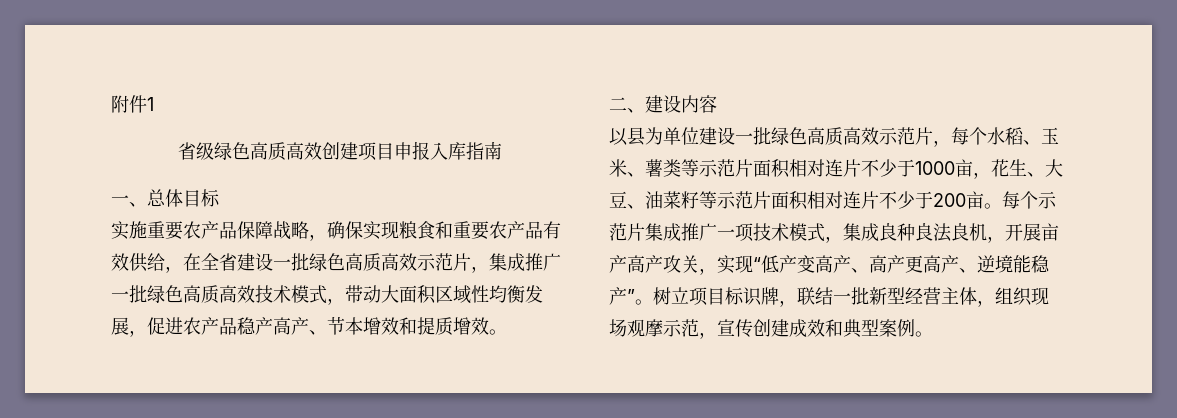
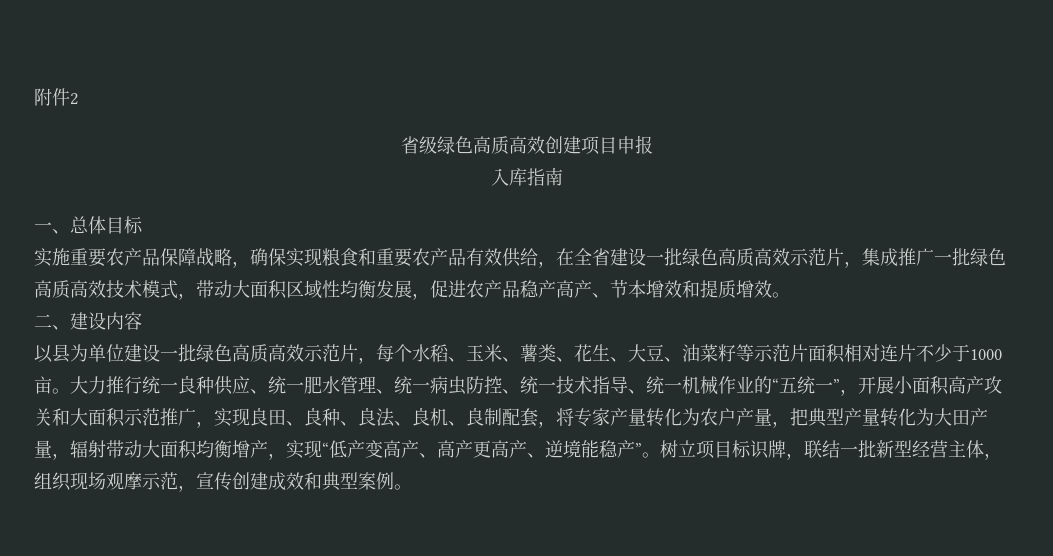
- 附件1
+ 附件2
- 省级绿色高质高效创建项目申报入库指南
+ 省级绿色高质高效创建项目申报
+ 入库指南
- 以县为单位建设一批绿色高质高效示范片，每个水稻、玉米、薯类等示范片面积相对连片不少于1000亩，花生、大豆、油菜籽等示范片面积相对连片不少于200亩。每个示范片集成推广一项技术模式，集成良种良法良机，开展亩产高产攻关，实现“低产变高产、高产更高产、逆境能稳产”。
+ 以县为单位建设一批绿色高质高效示范片，每个水稻、玉米、薯类、花生、大豆、油菜籽等示范片面积相对连片不少于1000亩。大力推行统一良种供应、统一肥水管理、统一病虫防控、统一技术指导、统一机械作业的“五统一”，开展小面积高产攻关和大面积示范推广，实现良田、良种、良法、良机、良制配套，将专家产量转化为农户产量，把典型产量转化为大田产量，辐射带动大面积均衡增产，实现“低产变高产、高产更高产、逆境能稳产”。

